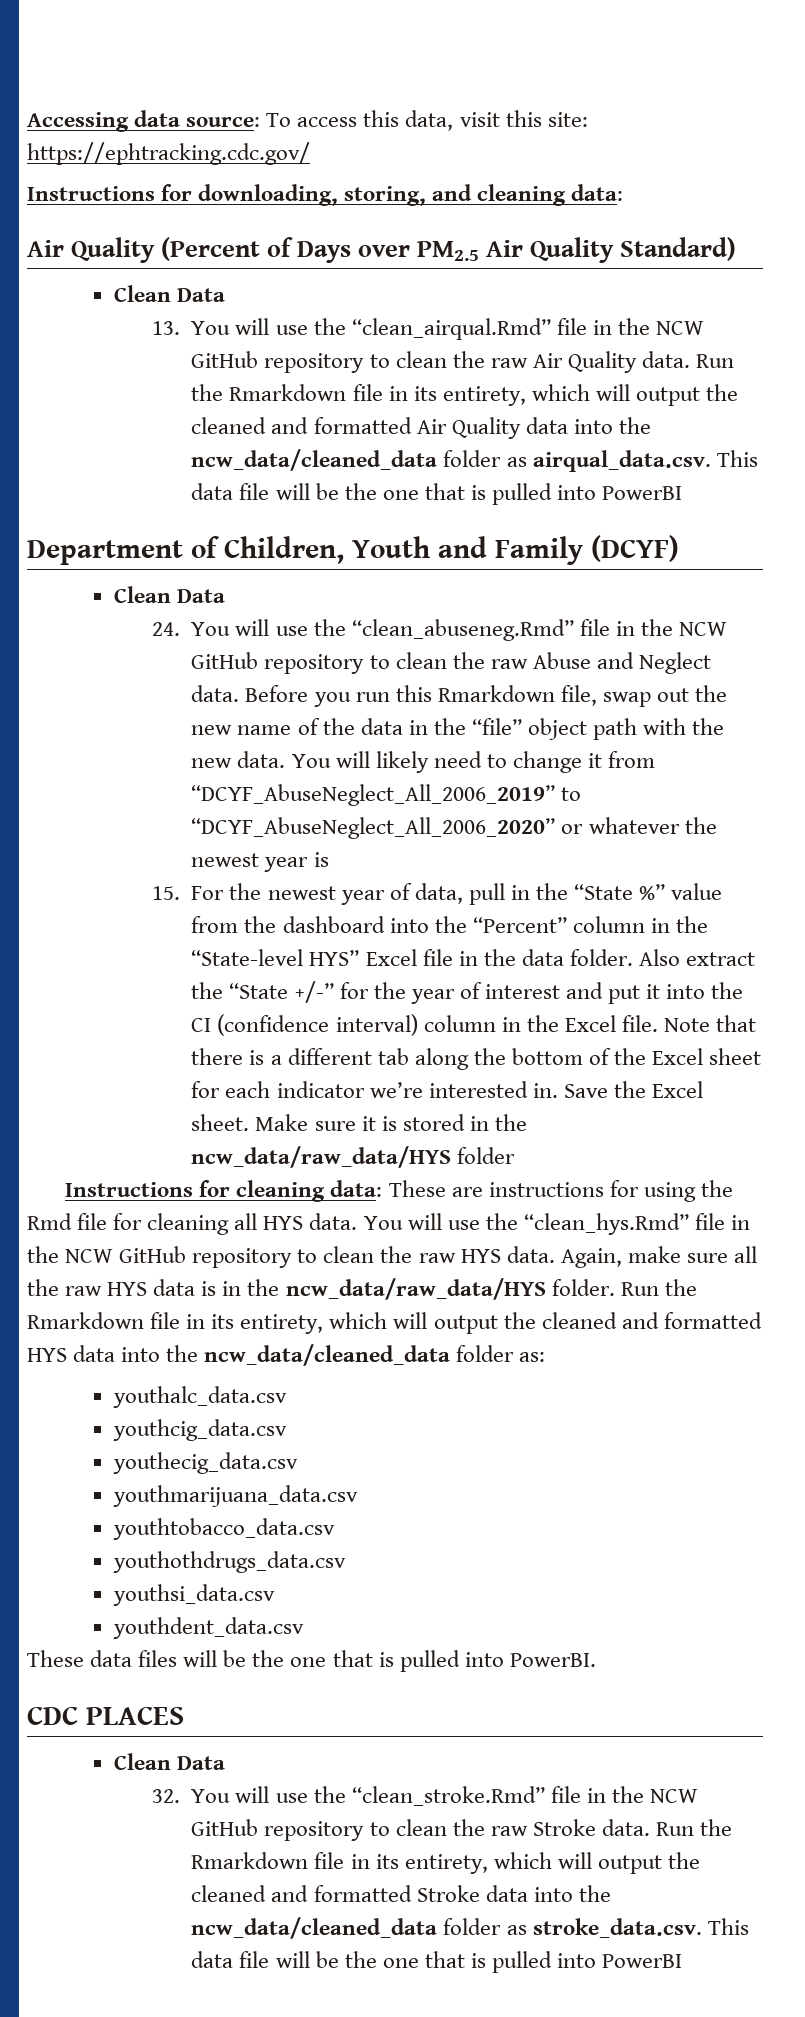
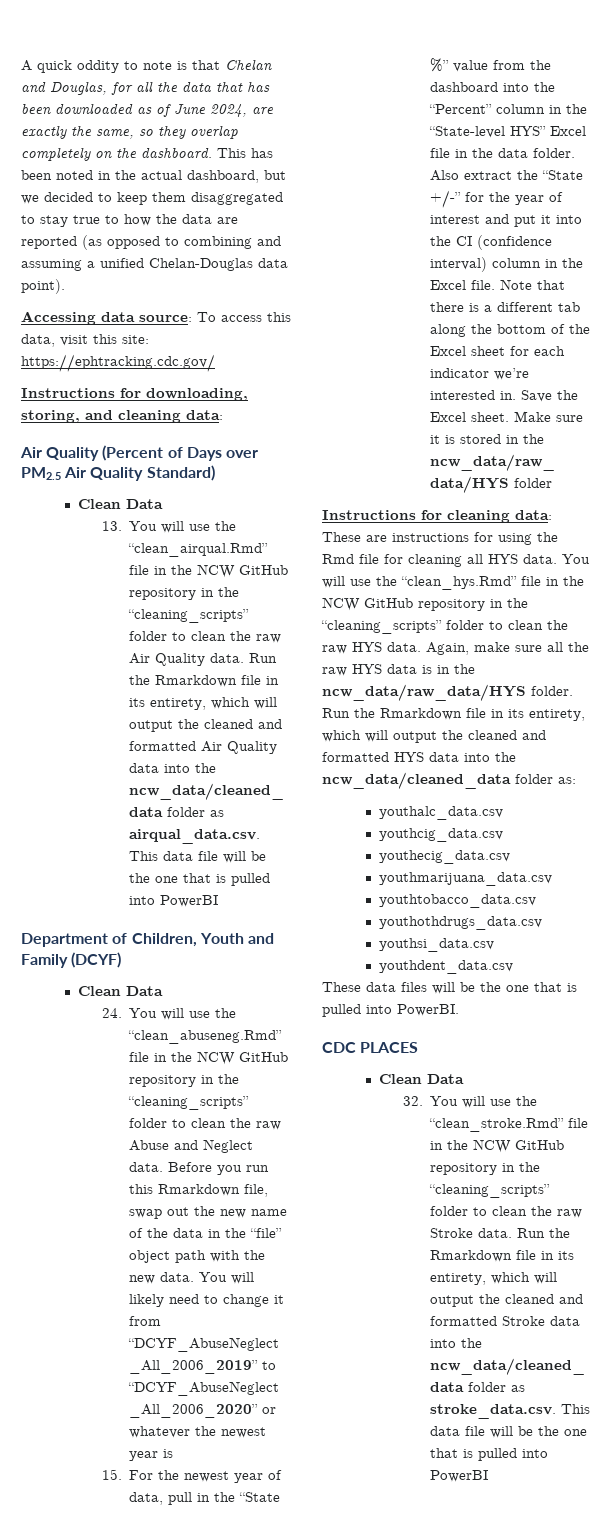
+ A quick oddity to note is that Chelan and Douglas, for all the data that has been downloaded as of June 2024, are exactly the same, so they overlap completely on the dashboard. This has been noted in the actual dashboard, but we decided to keep them disaggregated to stay true to how the data are reported (as opposed to combining and assuming a unified Chelan-Douglas data point).
- 13. You will use the “clean_airqual.Rmd” file in the NCW GitHub repository to clean the raw Air Quality data.
+ 13. You will use the “clean_airqual.Rmd” file in the NCW GitHub repository in the “cleaning_scripts” folder to clean the raw Air Quality data.
- 24. You will use the “clean_abuseneg.Rmd” file in the NCW GitHub repository to clean the raw Abuse and Neglect data.
+ 24. You will use the “clean_abuseneg.Rmd” file in the NCW GitHub repository in the “cleaning_scripts” folder to clean the raw Abuse and Neglect data.
- You will use the “clean_hys.Rmd” file in the NCW GitHub repository to clean the raw HYS data.
+ You will use the “clean_hys.Rmd” file in the NCW GitHub repository in the “cleaning_scripts” folder to clean the raw HYS data.
- 32. You will use the “clean_stroke.Rmd” file in the NCW GitHub repository to clean the raw Stroke data.
+ 32. You will use the “clean_stroke.Rmd” file in the NCW GitHub repository in the “cleaning_scripts” folder to clean the raw Stroke data.

